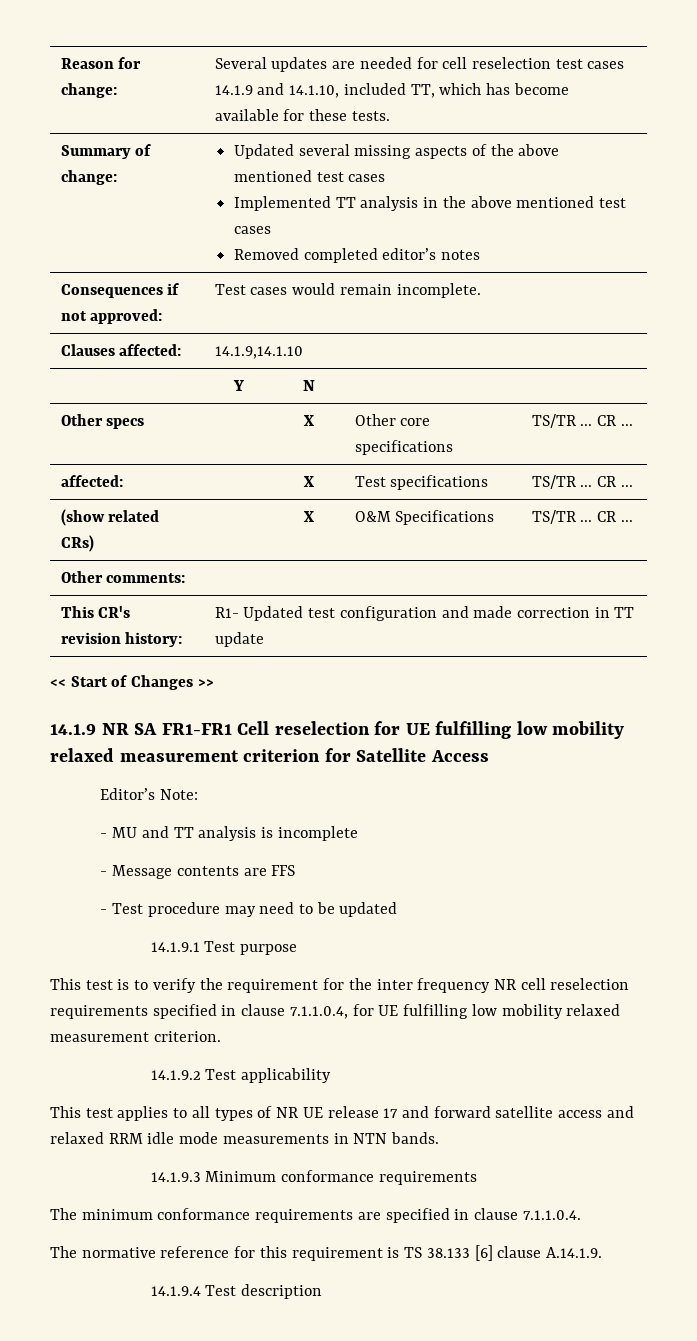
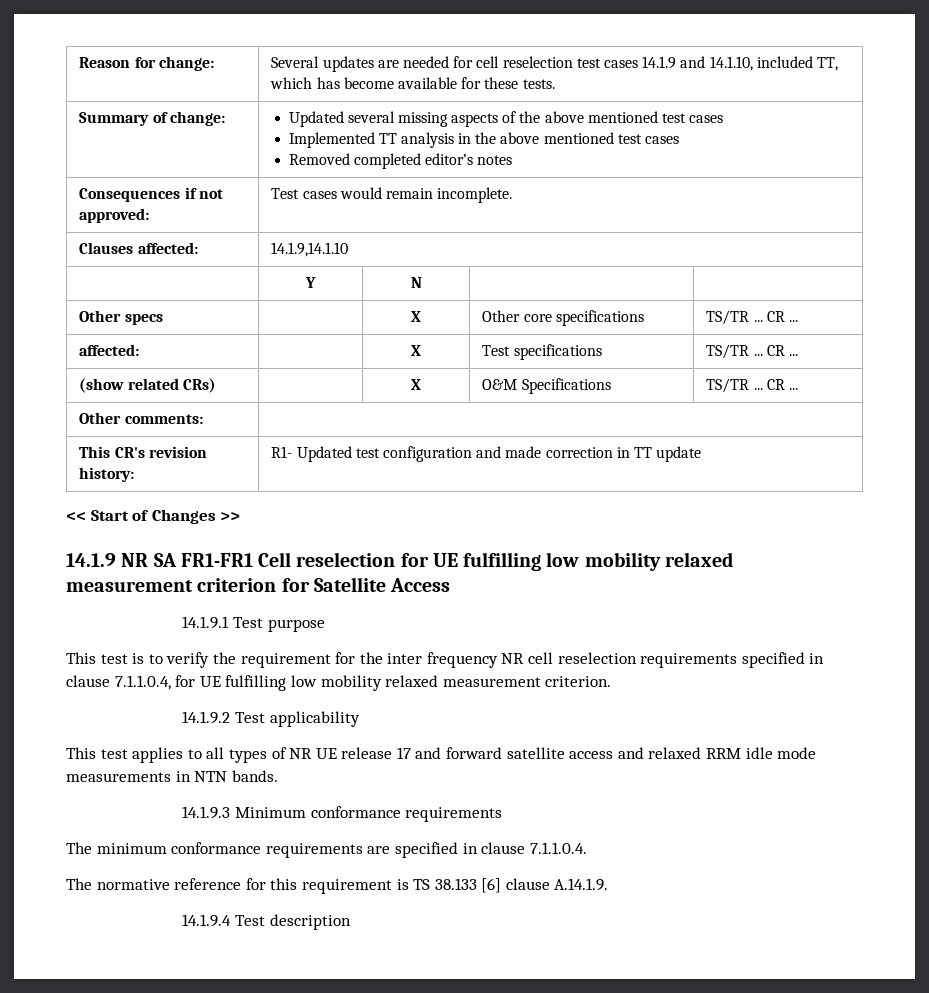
- Editor’s Note:
- - MU and TT analysis is incomplete
- - Message contents are FFS
- - Test procedure may need to be updated

